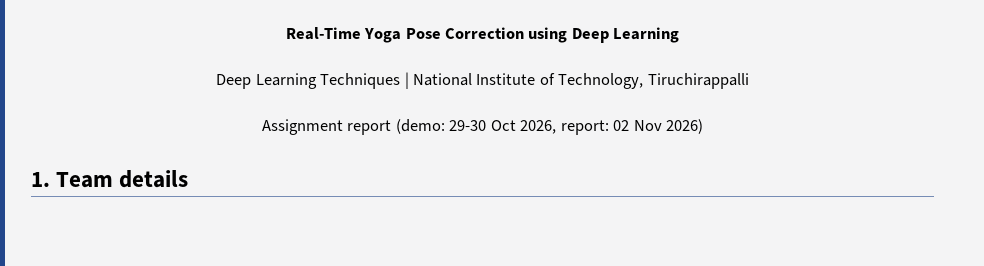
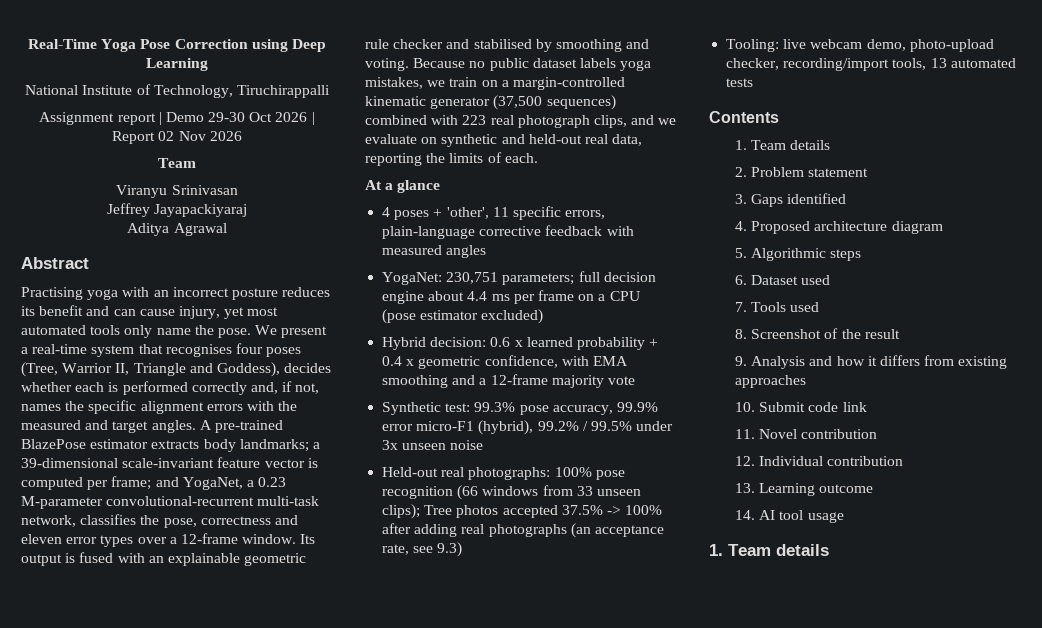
- Deep Learning Techniques | National Institute of Technology, Tiruchirappalli
+ National Institute of Technology, Tiruchirappalli
- Assignment report (demo: 29-30 Oct 2026, report: 02 Nov 2026)
+ Assignment report | Demo 29-30 Oct 2026 | Report 02 Nov 2026
+ Team
+ Viranyu Srinivasan
+ Jeffrey Jayapackiyaraj
+ Aditya Agrawal
+ Abstract
+ Practising yoga with an incorrect posture reduces its benefit and can cause injury, yet most automated tools only name the pose. We present a real-time system that recognises four poses (Tree, Warrior II, Triangle and Goddess), decides whether each is performed correctly and, if not, names the specific alignment errors with the measured and target angles. A pre-trained BlazePose estimator extracts body landmarks; a 39-dimensional scale-invariant feature vector is computed per frame; and YogaNet, a 0.23 M-parameter convolutional-recurrent multi-task network, classifies the pose, correctness and eleven error types over a 12-frame window. Its output is fused with an explainable geometric rule checker and stabilised by smoothing and voting. Because no public dataset labels yoga mistakes, we train on a margin-controlled kinematic generator (37,500 sequences) combined with 223 real photograph clips, and we evaluate on synthetic and held-out real data, reporting the limits of each.
+ At a glance
+ 4 poses + 'other', 11 specific errors, plain-language corrective feedback with measured angles
+ YogaNet: 230,751 parameters; full decision engine about 4.4 ms per frame on a CPU (pose estimator excluded)
+ Hybrid decision: 0.6 x learned probability + 0.4 x geometric confidence, with EMA smoothing and a 12-frame majority vote
+ Synthetic test: 99.3% pose accuracy, 99.9% error micro-F1 (hybrid), 99.2% / 99.5% under 3x unseen noise
+ Held-out real photographs: 100% pose recognition (66 windows from 33 unseen clips); Tree photos accepted 37.5% -> 100% after adding real photographs (an acceptance rate, see 9.3)
+ Tooling: live webcam demo, photo-upload checker, recording/import tools, 13 automated tests
+ Contents
+ 1. Team details
+ 2. Problem statement
+ 3. Gaps identified
+ 4. Proposed architecture diagram
+ 5. Algorithmic steps
+ 6. Dataset used
+ 7. Tools used
+ 8. Screenshot of the result
+ 9. Analysis and how it differs from existing approaches
+ 10. Submit code link
+ 11. Novel contribution
+ 12. Individual contribution
+ 13. Learning outcome
+ 14. AI tool usage

